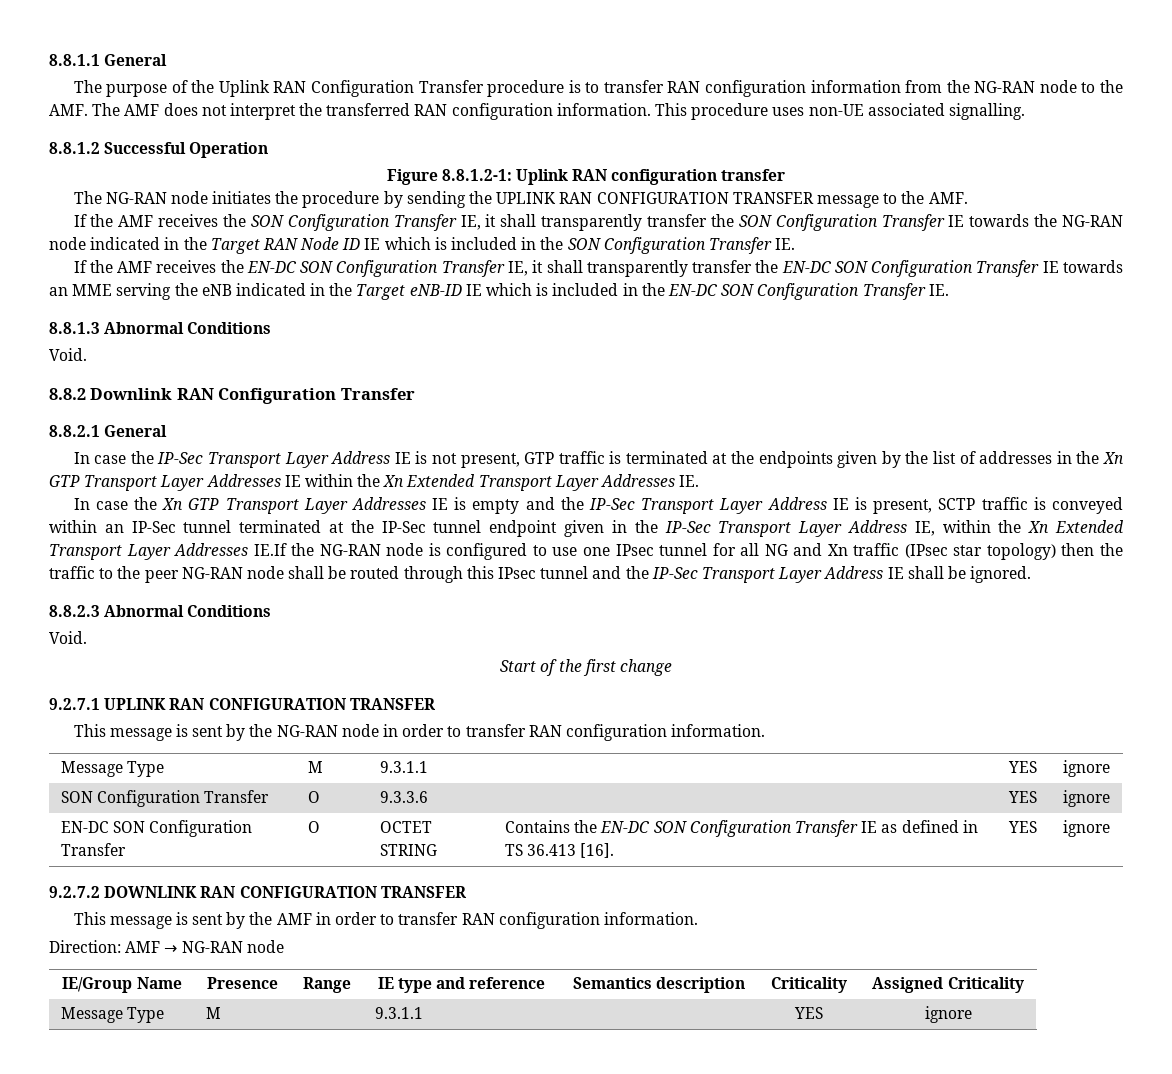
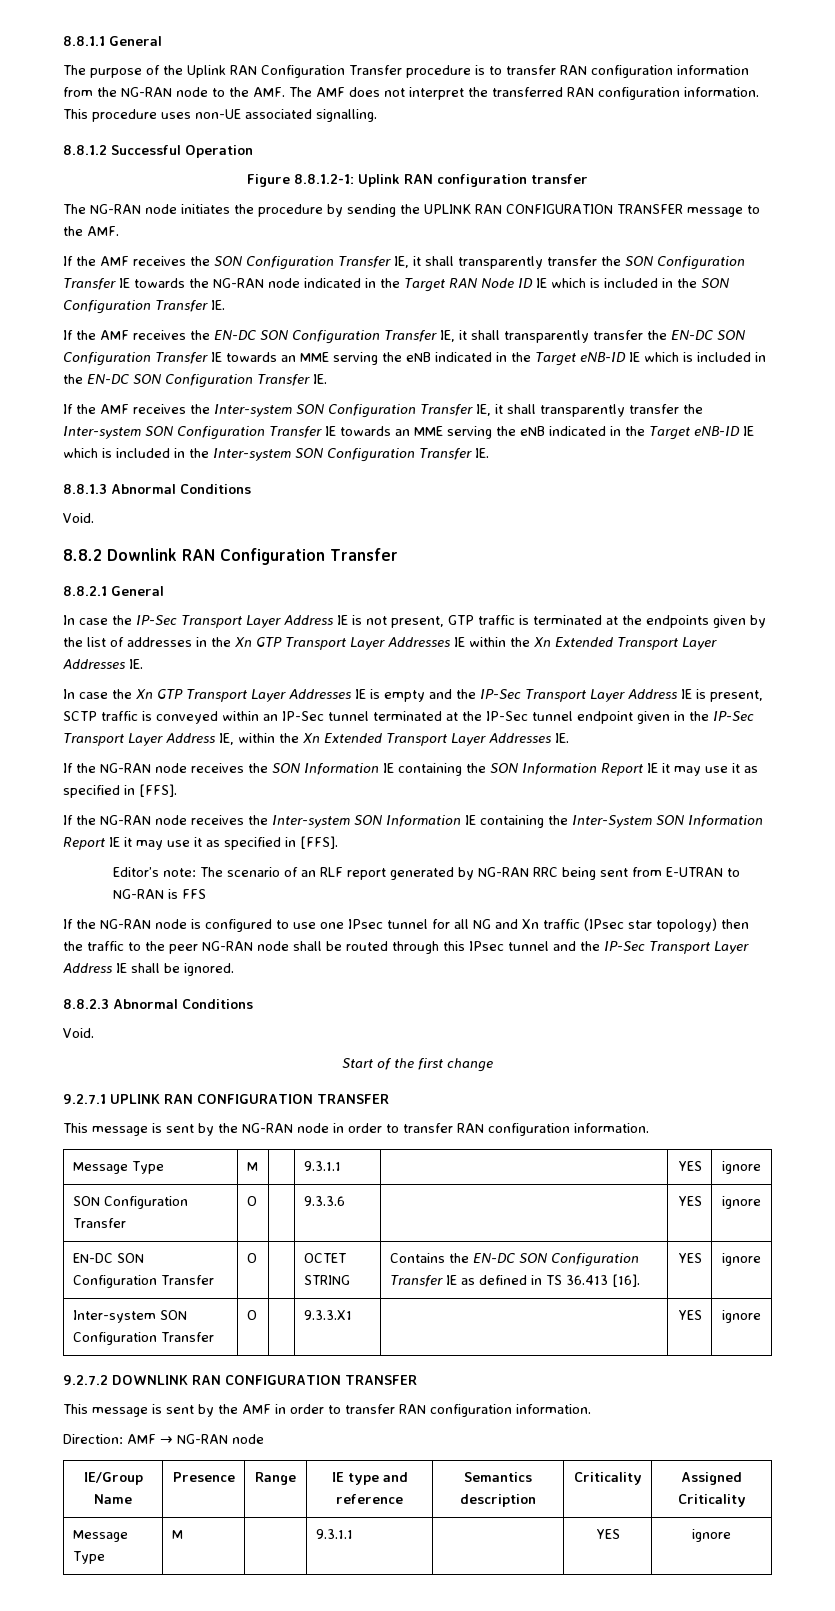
+ If the AMF receives the Inter-system SON Configuration Transfer IE, it shall transparently transfer the Inter-system SON Configuration Transfer IE towards an MME serving the eNB indicated in the Target eNB-ID IE which is included in the Inter-system SON Configuration Transfer IE.
- In case the Xn GTP Transport Layer Addresses IE is empty and the IP-Sec Transport Layer Address IE is present, SCTP traffic is conveyed within an IP-Sec tunnel terminated at the IP-Sec tunnel endpoint given in the IP-Sec Transport Layer Address IE, within the Xn Extended Transport Layer Addresses IE.If the NG-RAN node is configured to use one IPsec tunnel for all NG and Xn traffic (IPsec star topology) then the traffic to the peer NG-RAN node shall be routed through this IPsec tunnel and the IP-Sec Transport Layer Address IE shall be ignored.
+ In case the Xn GTP Transport Layer Addresses IE is empty and the IP-Sec Transport Layer Address IE is present, SCTP traffic is conveyed within an IP-Sec tunnel terminated at the IP-Sec tunnel endpoint given in the IP-Sec Transport Layer Address IE, within the Xn Extended Transport Layer Addresses IE.
+ If the NG-RAN node receives the SON Information IE containing the SON Information Report IE it may use it as specified in [FFS].
+ If the NG-RAN node receives the Inter-system SON Information IE containing the Inter-System SON Information Report IE it may use it as specified in [FFS].
+ Editor’s note: The scenario of an RLF report generated by NG-RAN RRC being sent from E-UTRAN to NG-RAN is FFS
+ If the NG-RAN node is configured to use one IPsec tunnel for all NG and Xn traffic (IPsec star topology) then the traffic to the peer NG-RAN node shall be routed through this IPsec tunnel and the IP-Sec Transport Layer Address IE shall be ignored.
+ Inter-system SON Configuration Transfer | O | | 9.3.3.X1 | | YES | ignore

